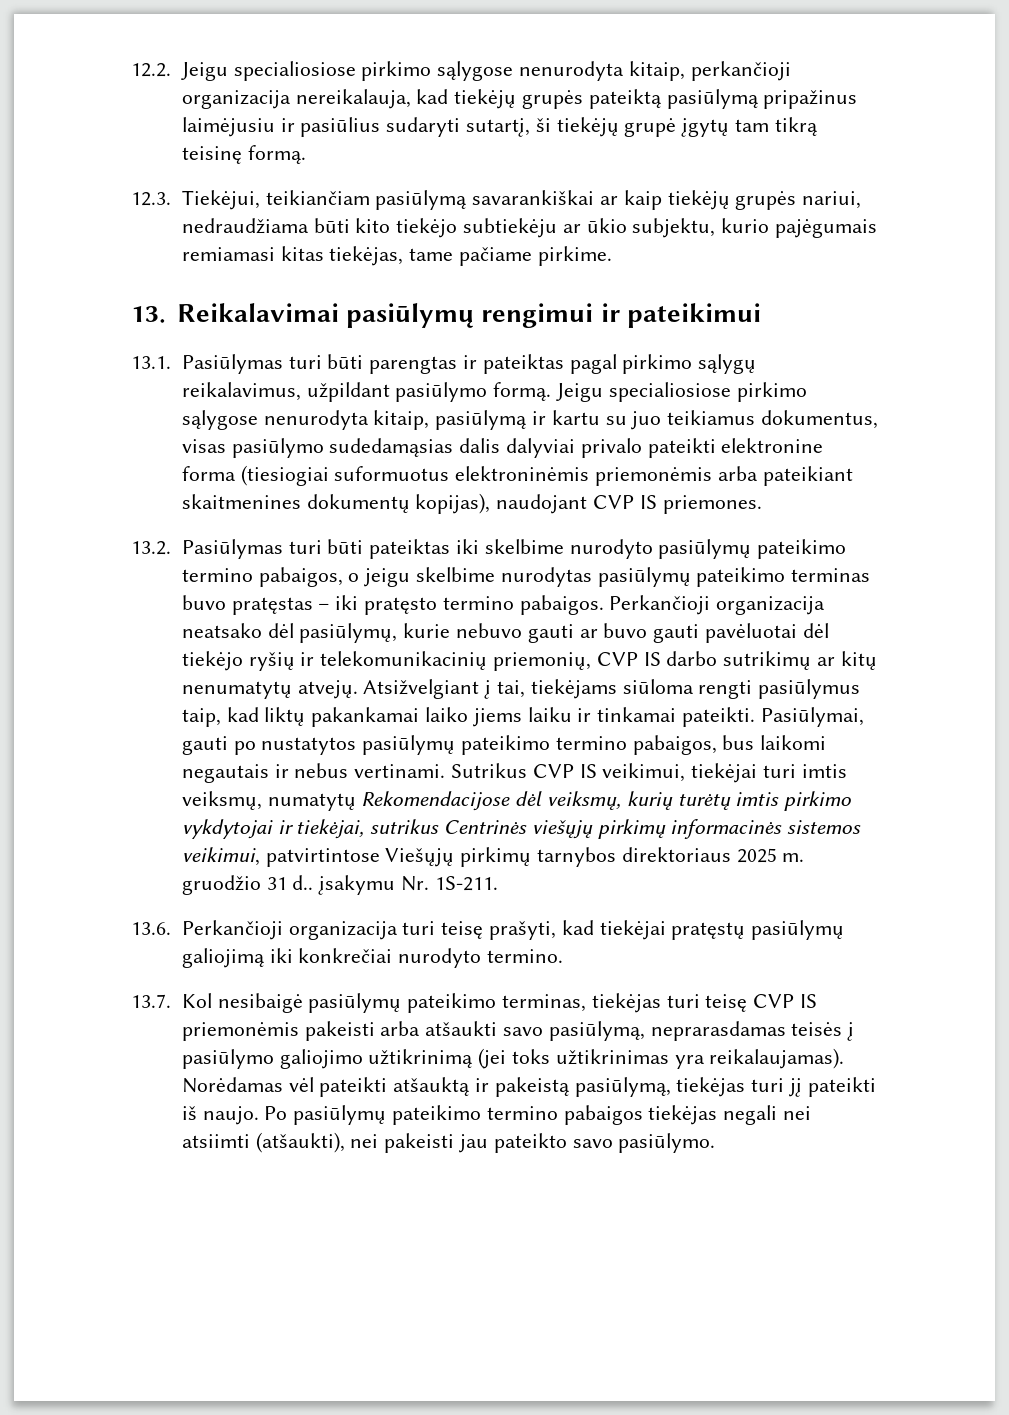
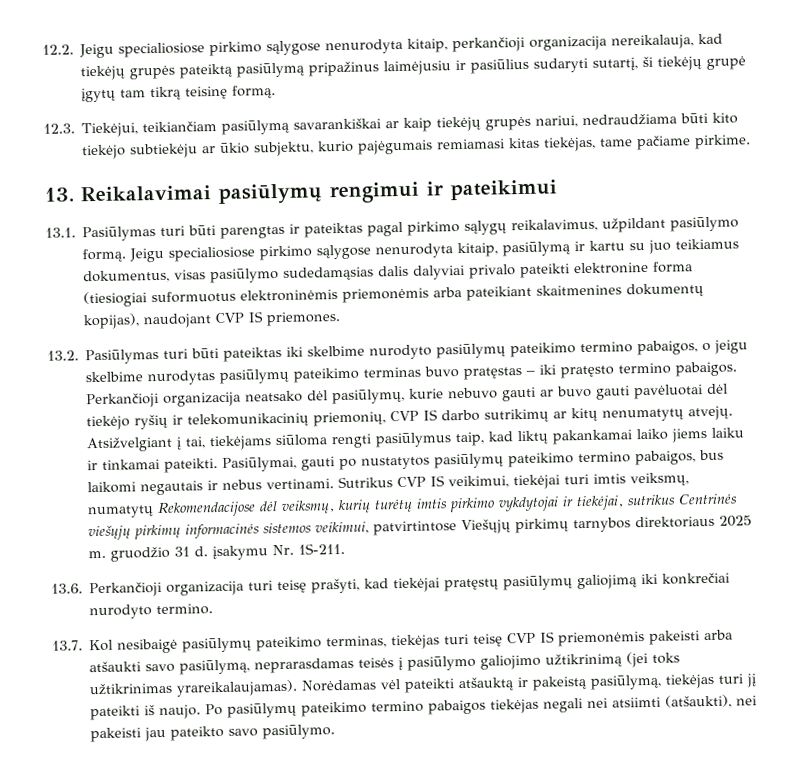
- Sutrikus CVP IS veikimui, tiekėjai turi imtis veiksmų, numatytų Rekomendacijose dėl veiksmų, kurių turėtų imtis pirkimo vykdytojai ir tiekėjai, sutrikus Centrinės viešųjų pirkimų informacinės sistemos veikimui, patvirtintose Viešųjų pirkimų tarnybos direktoriaus 2025 m. gruodžio 31 d.. įsakymu Nr. 1S-211.
+ Sutrikus CVP IS veikimui, tiekėjai turi imtis veiksmų, numatytų Rekomendacijose dėl veiksmų, kurių turėtų imtis pirkimo vykdytojai ir tiekėjai, sutrikus Centrinės viešųjų pirkimų informacinės sistemos veikimui, patvirtintose Viešųjų pirkimų tarnybos direktoriaus 2025 m. gruodžio 31 d. įsakymu Nr. 1S-211.
- 13.7. Kol nesibaigė pasiūlymų pateikimo terminas, tiekėjas turi teisę CVP IS priemonėmis pakeisti arba atšaukti savo pasiūlymą, neprarasdamas teisės į pasiūlymo galiojimo užtikrinimą (jei toks užtikrinimas yra reikalaujamas).
+ 13.7. Kol nesibaigė pasiūlymų pateikimo terminas, tiekėjas turi teisę CVP IS priemonėmis pakeisti arba atšaukti savo pasiūlymą, neprarasdamas teisės į pasiūlymo galiojimo užtikrinimą (jei toks užtikrinimas yrareikalaujamas).

